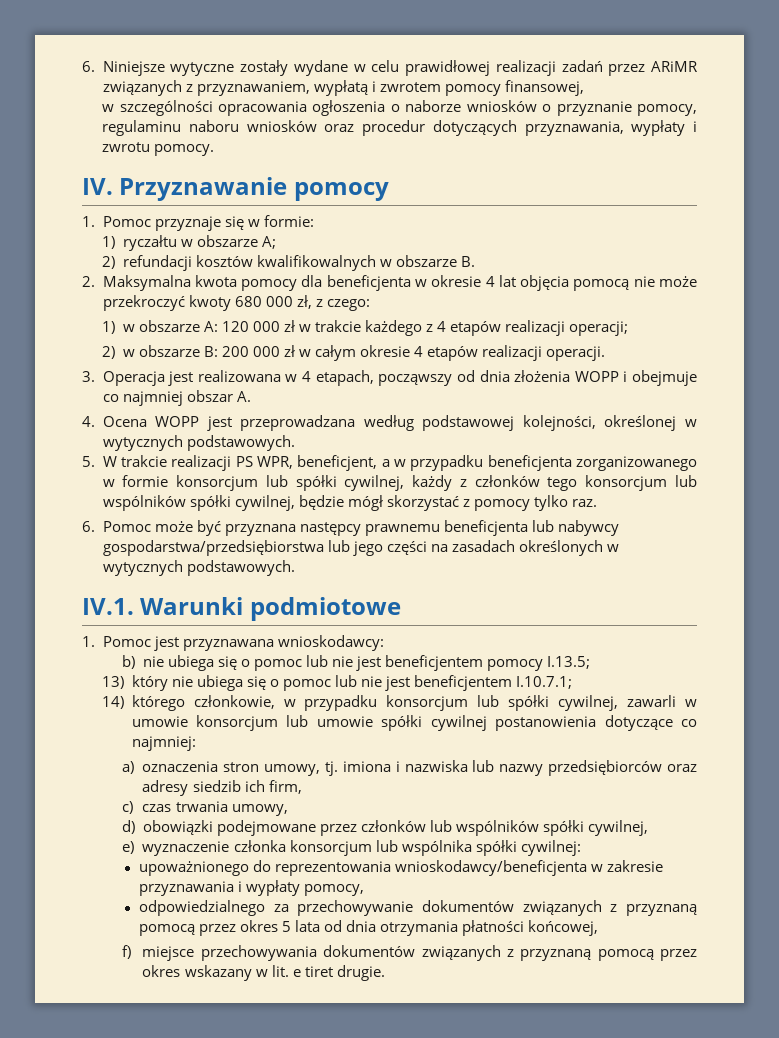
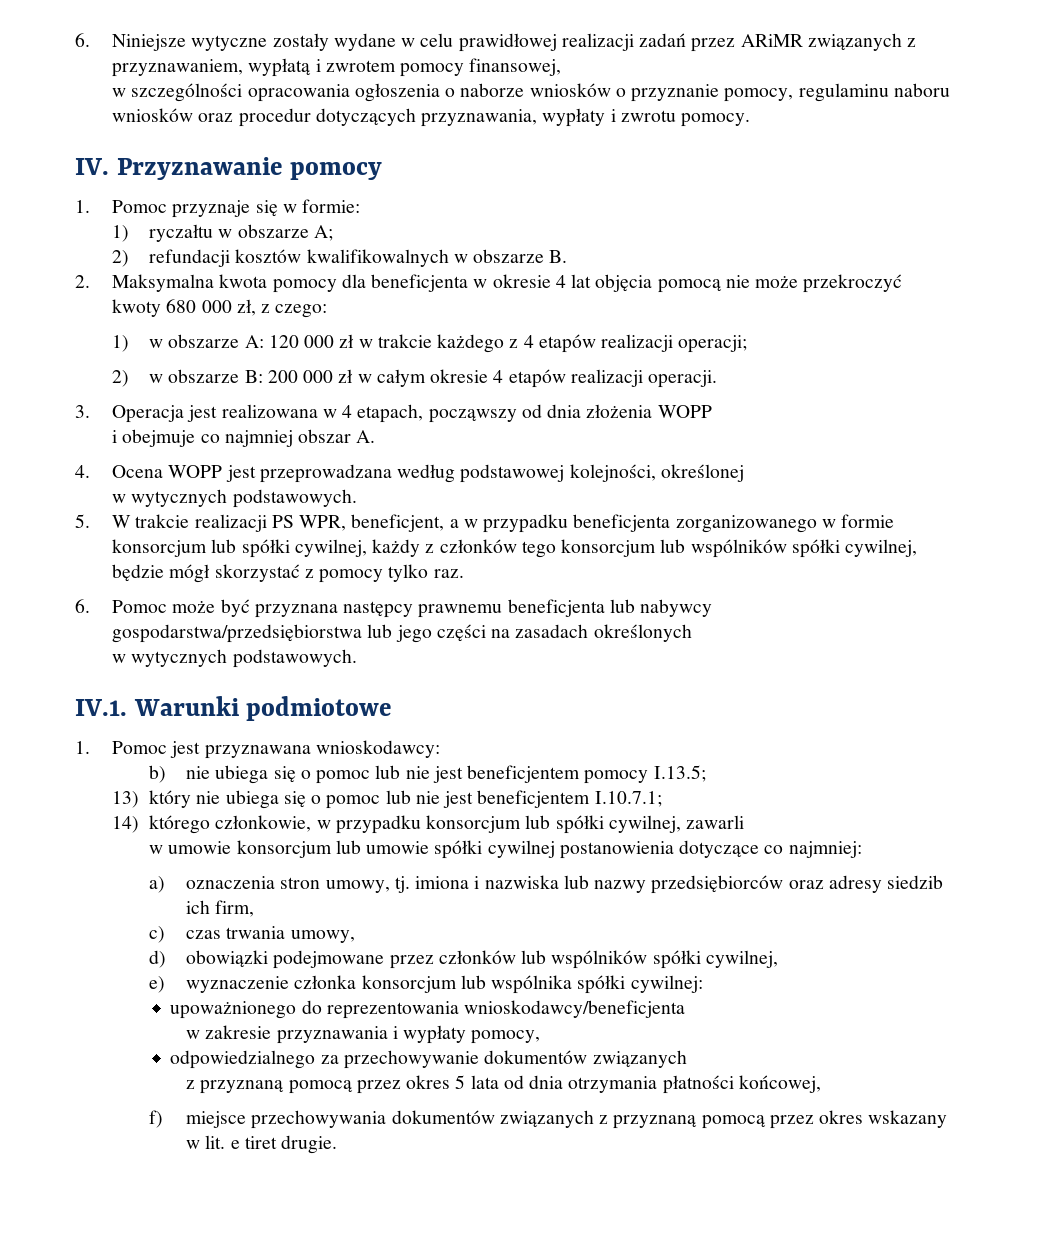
- 3. Operacja jest realizowana w 4 etapach, począwszy od dnia złożenia WOPP i obejmuje co najmniej obszar A.
+ 3. Operacja jest realizowana w 4 etapach, począwszy od dnia złożenia WOPP
+ i obejmuje co najmniej obszar A.
- 4. Ocena WOPP jest przeprowadzana według podstawowej kolejności, określonej w wytycznych podstawowych.
+ 4. Ocena WOPP jest przeprowadzana według podstawowej kolejności, określonej
+ w wytycznych podstawowych.
- 6. Pomoc może być przyznana następcy prawnemu beneficjenta lub nabywcy gospodarstwa/przedsiębiorstwa lub jego części na zasadach określonych w wytycznych podstawowych.
+ 6. Pomoc może być przyznana następcy prawnemu beneficjenta lub nabywcy gospodarstwa/przedsiębiorstwa lub jego części na zasadach określonych
+ w wytycznych podstawowych.
- 14) którego członkowie, w przypadku konsorcjum lub spółki cywilnej, zawarli w umowie konsorcjum lub umowie spółki cywilnej postanowienia dotyczące co najmniej:
+ 14) którego członkowie, w przypadku konsorcjum lub spółki cywilnej, zawarli
+ w umowie konsorcjum lub umowie spółki cywilnej postanowienia dotyczące co najmniej:
- upoważnionego do reprezentowania wnioskodawcy/beneficjenta w zakresie przyznawania i wypłaty pomocy,
+ upoważnionego do reprezentowania wnioskodawcy/beneficjenta
+ w zakresie przyznawania i wypłaty pomocy,
- odpowiedzialnego za przechowywanie dokumentów związanych z przyznaną pomocą przez okres 5 lata od dnia otrzymania płatności końcowej,
+ odpowiedzialnego za przechowywanie dokumentów związanych
+ z przyznaną pomocą przez okres 5 lata od dnia otrzymania płatności końcowej,

